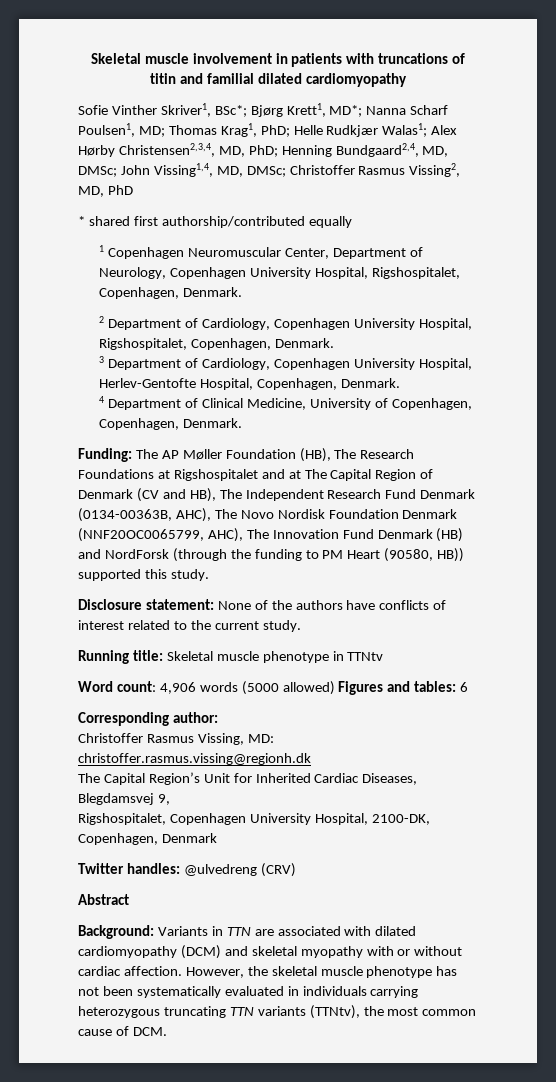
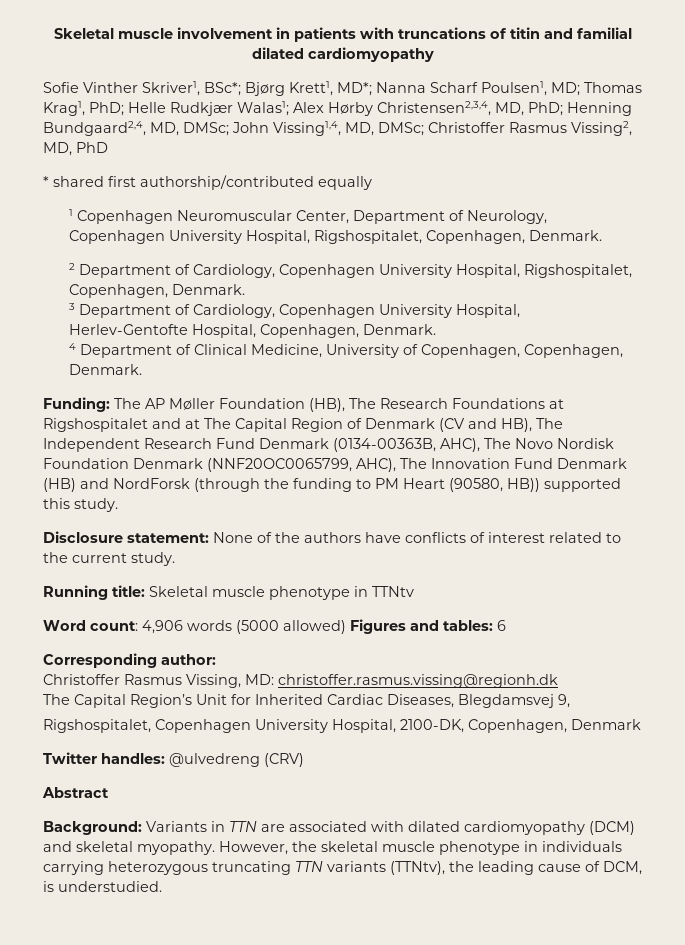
- Background: Variants in TTN are associated with dilated cardiomyopathy (DCM) and skeletal myopathy with or without cardiac affection.
+ Background: Variants in TTN are associated with dilated cardiomyopathy (DCM) and skeletal myopathy.
- However, the skeletal muscle phenotype has not been systematically evaluated in individuals carrying heterozygous truncating TTN variants (TTNtv), the most common cause of DCM.
+ However, the skeletal muscle phenotype in individuals carrying heterozygous truncating TTN variants (TTNtv), the leading cause of DCM, is understudied.

